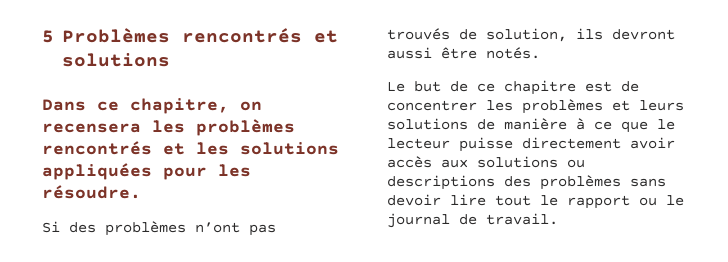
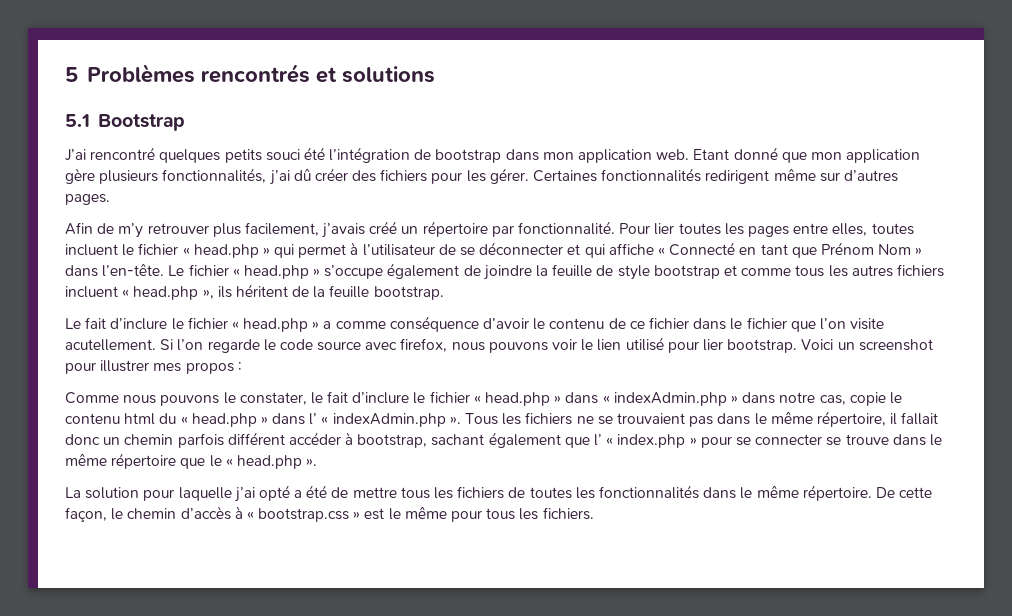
- Dans ce chapitre, on recensera les problèmes rencontrés et les solutions appliquées pour les résoudre.
- Si des problèmes n’ont pas trouvés de solution, ils devront aussi être notés.
- Le but de ce chapitre est de concentrer les problèmes et leurs solutions de manière à ce que le lecteur puisse directement avoir accès aux solutions ou descriptions des problèmes sans devoir lire tout le rapport ou le journal de travail.
+ 5.1 Bootstrap
+ J’ai rencontré quelques petits souci été l’intégration de bootstrap dans mon application web. Etant donné que mon application gère plusieurs fonctionnalités, j’ai dû créer des fichiers pour les gérer. Certaines fonctionnalités redirigent même sur d’autres pages.
+ Afin de m’y retrouver plus facilement, j’avais créé un répertoire par fonctionnalité. Pour lier toutes les pages entre elles, toutes incluent le fichier « head.php » qui permet à l’utilisateur de se déconnecter et qui affiche « Connecté en tant que Prénom Nom » dans l’en-tête. Le fichier « head.php » s’occupe également de joindre la feuille de style bootstrap et comme tous les autres fichiers incluent « head.php », ils héritent de la feuille bootstrap.
+ Le fait d’inclure le fichier « head.php » a comme conséquence d’avoir le contenu de ce fichier dans le fichier que l’on visite acutellement. Si l’on regarde le code source avec firefox, nous pouvons voir le lien utilisé pour lier bootstrap. Voici un screenshot pour illustrer mes propos :
+ Comme nous pouvons le constater, le fait d’inclure le fichier « head.php » dans « indexAdmin.php » dans notre cas, copie le contenu html du « head.php » dans l’ « indexAdmin.php ». Tous les fichiers ne se trouvaient pas dans le même répertoire, il fallait donc un chemin parfois différent accéder à bootstrap, sachant également que l’ « index.php » pour se connecter se trouve dans le même répertoire que le « head.php ».
+ La solution pour laquelle j’ai opté a été de mettre tous les fichiers de toutes les fonctionnalités dans le même répertoire. De cette façon, le chemin d’accès à « bootstrap.css » est le même pour tous les fichiers.

